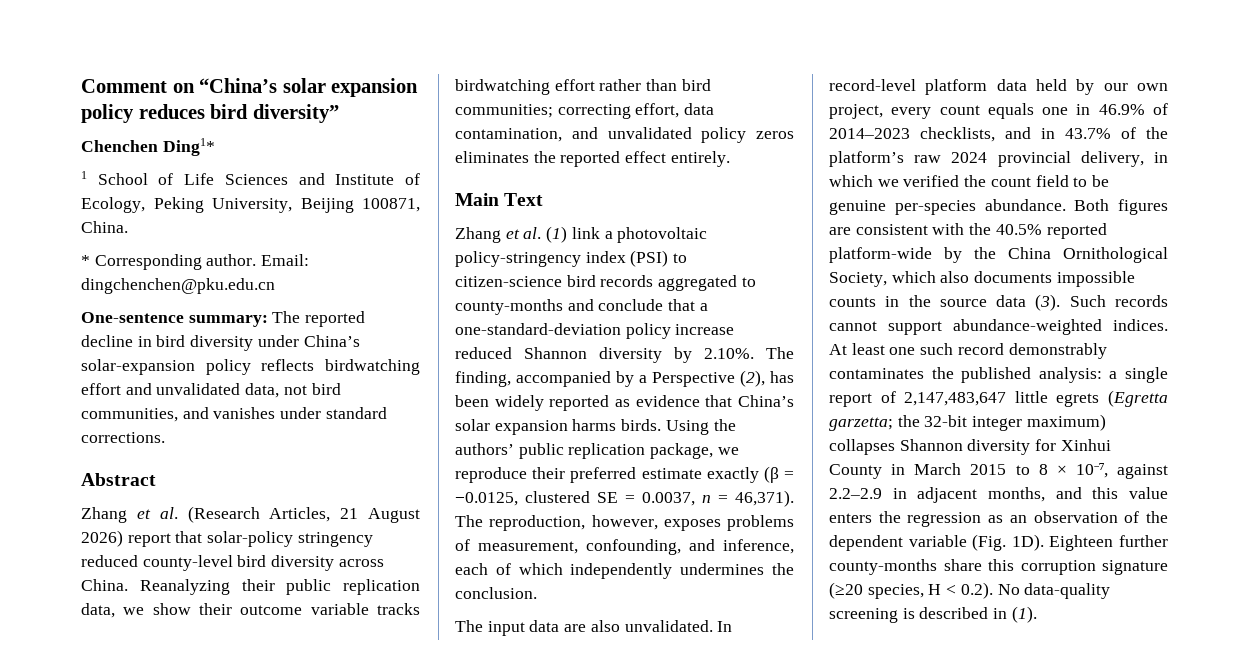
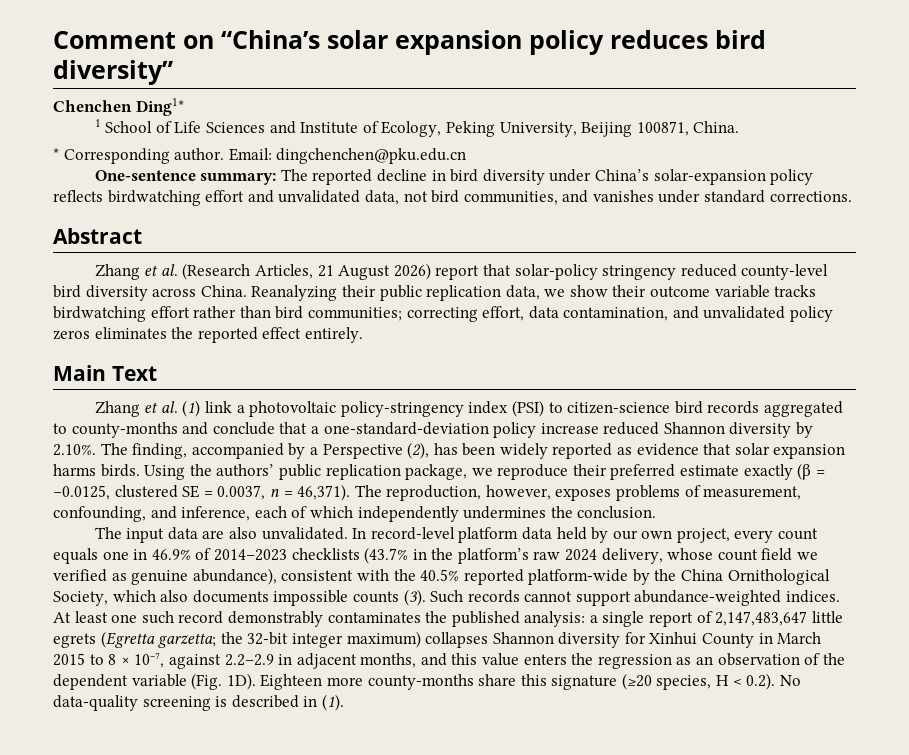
- Zhang et al. (1) link a photovoltaic policy-stringency index (PSI) to citizen-science bird records aggregated to county-months and conclude that a one-standard-deviation policy increase reduced Shannon diversity by 2.10%. The finding, accompanied by a Perspective (2), has been widely reported as evidence that China’s solar expansion harms birds.
+ Zhang et al. (1) link a photovoltaic policy-stringency index (PSI) to citizen-science bird records aggregated to county-months and conclude that a one-standard-deviation policy increase reduced Shannon diversity by 2.10%. The finding, accompanied by a Perspective (2), has been widely reported as evidence that solar expansion harms birds.
- In record-level platform data held by our own project, every count equals one in 46.9% of 2014–2023 checklists, and in 43.7% of the platform’s raw 2024 provincial delivery, in which we verified the count field to be genuine per-species abundance. Both figures are consistent with the 40.5% reported platform-wide by the China Ornithological Society, which also documents impossible counts in the source data (3).
+ In record-level platform data held by our own project, every count equals one in 46.9% of 2014–2023 checklists (43.7% in the platform’s raw 2024 delivery, whose count field we verified as genuine abundance), consistent with the 40.5% reported platform-wide by the China Ornithological Society, which also documents impossible counts (3).
- Eighteen further county-months share this corruption signature (≥20 species, H < 0.2). No data-quality screening is described in (1).
+ Eighteen more county-months share this signature (≥20 species, H < 0.2). No data-quality screening is described in (1).

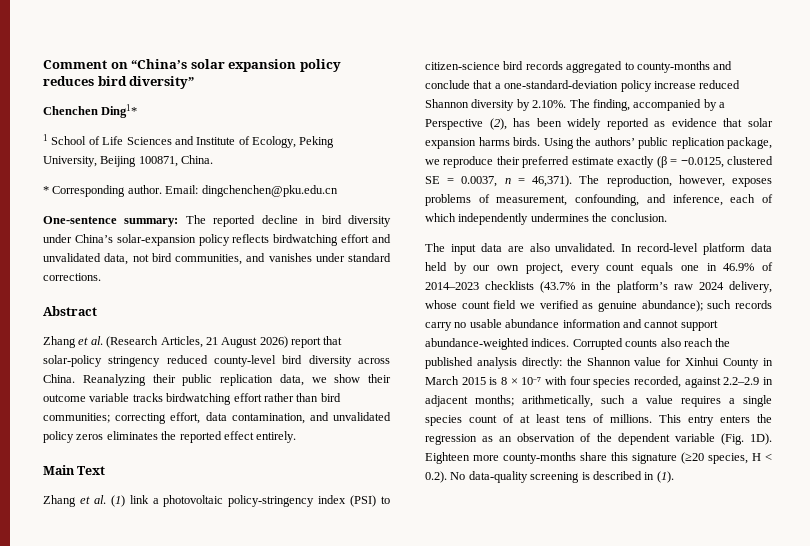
- In record-level platform data held by our own project, every count equals one in 46.9% of 2014–2023 checklists (43.7% in the platform’s raw 2024 delivery, whose count field we verified as genuine abundance), consistent with the 40.5% reported platform-wide by the China Ornithological Society, which also documents impossible counts (3). Such records cannot support abundance-weighted indices. At least one such record demonstrably contaminates the published analysis: a single report of 2,147,483,647 little egrets (Egretta garzetta; the 32-bit integer maximum) collapses Shannon diversity for Xinhui County in March 2015 to 8 × 10⁻⁷, against 2.2–2.9 in adjacent months, and this value enters the regression as an observation of the dependent variable (Fig. 1D).
+ In record-level platform data held by our own project, every count equals one in 46.9% of 2014–2023 checklists (43.7% in the platform’s raw 2024 delivery, whose count field we verified as genuine abundance); such records carry no usable abundance information and cannot support abundance-weighted indices. Corrupted counts also reach the published analysis directly: the Shannon value for Xinhui County in March 2015 is 8 × 10⁻⁷ with four species recorded, against 2.2–2.9 in adjacent months; arithmetically, such a value requires a single species count of at least tens of millions. This entry enters the regression as an observation of the dependent variable (Fig. 1D).

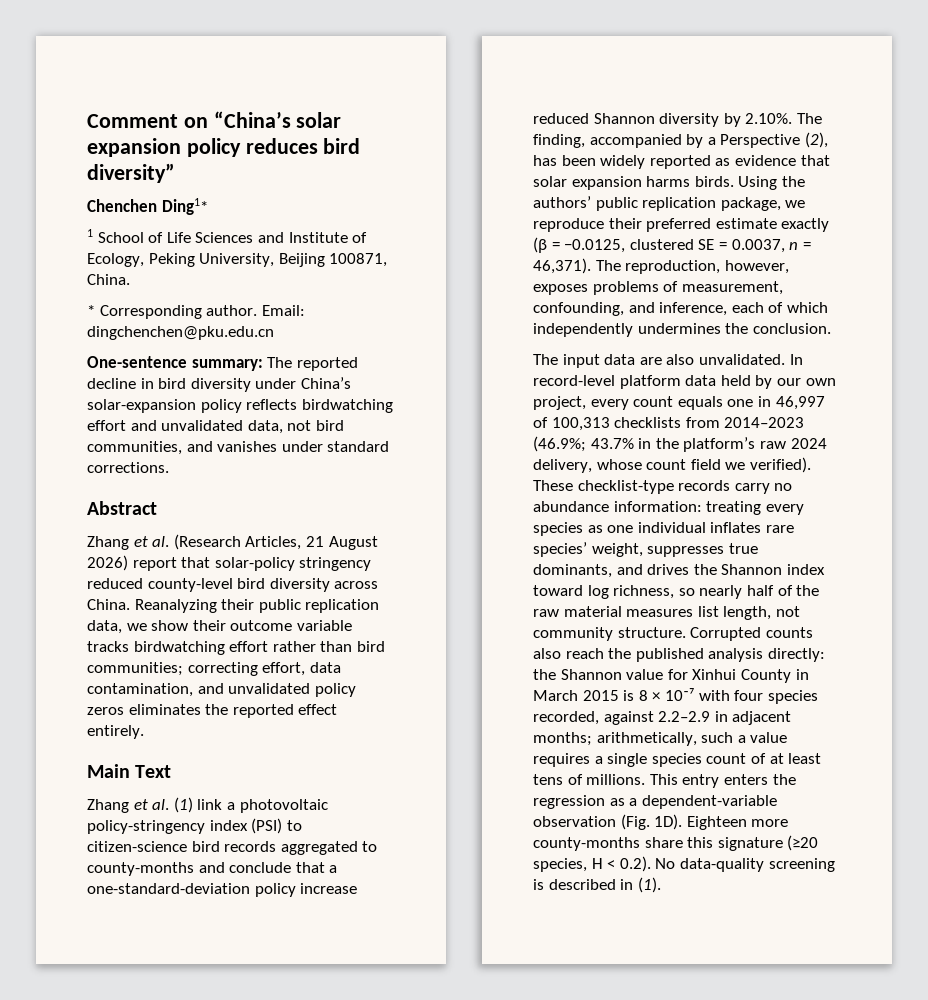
- In record-level platform data held by our own project, every count equals one in 46.9% of 2014–2023 checklists (43.7% in the platform’s raw 2024 delivery, whose count field we verified as genuine abundance); such records carry no usable abundance information and cannot support abundance-weighted indices.
+ In record-level platform data held by our own project, every count equals one in 46,997 of 100,313 checklists from 2014–2023 (46.9%; 43.7% in the platform’s raw 2024 delivery, whose count field we verified). These checklist-type records carry no abundance information: treating every species as one individual inflates rare species’ weight, suppresses true dominants, and drives the Shannon index toward log richness, so nearly half of the raw material measures list length, not community structure.
- This entry enters the regression as an observation of the dependent variable (Fig. 1D).
+ This entry enters the regression as a dependent-variable observation (Fig. 1D).

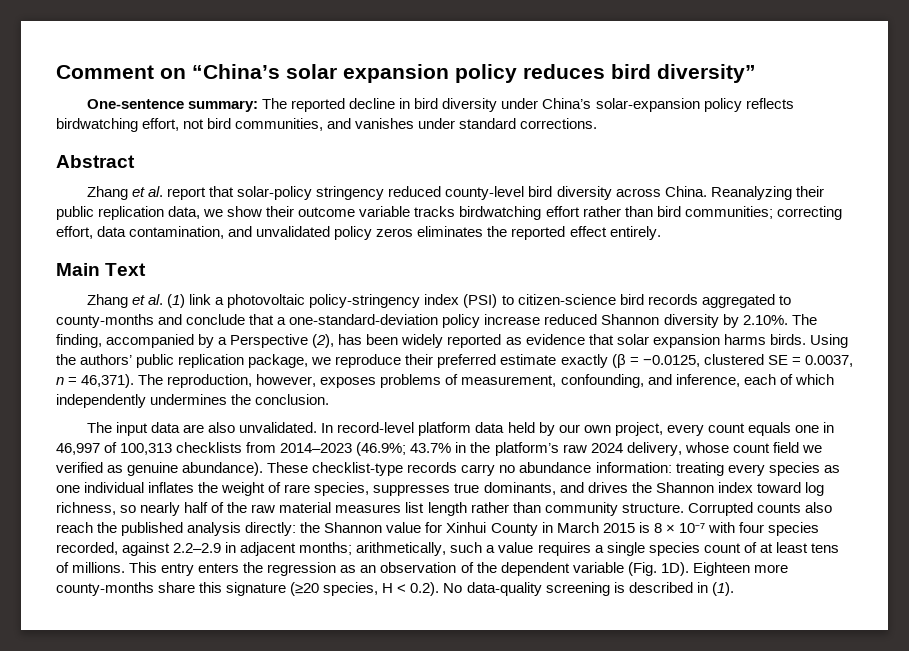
- Chenchen Ding1*
- 1 School of Life Sciences and Institute of Ecology, Peking University, Beijing 100871, China.
- * Corresponding author. Email: dingchenchen@pku.edu.cn
- One-sentence summary: The reported decline in bird diversity under China’s solar-expansion policy reflects birdwatching effort and unvalidated data, not bird communities, and vanishes under standard corrections.
+ One-sentence summary: The reported decline in bird diversity under China’s solar-expansion policy reflects birdwatching effort, not bird communities, and vanishes under standard corrections.
- Zhang et al. (Research Articles, 21 August 2026) report that solar-policy stringency reduced county-level bird diversity across China.
+ Zhang et al. report that solar-policy stringency reduced county-level bird diversity across China.
- In record-level platform data held by our own project, every count equals one in 46,997 of 100,313 checklists from 2014–2023 (46.9%; 43.7% in the platform’s raw 2024 delivery, whose count field we verified).
+ In record-level platform data held by our own project, every count equals one in 46,997 of 100,313 checklists from 2014–2023 (46.9%; 43.7% in the platform’s raw 2024 delivery, whose count field we verified as genuine abundance).
- These checklist-type records carry no abundance information: treating every species as one individual inflates rare species’ weight, suppresses true dominants, and drives the Shannon index toward log richness, so nearly half of the raw material measures list length, not community structure.
+ These checklist-type records carry no abundance information: treating every species as one individual inflates the weight of rare species, suppresses true dominants, and drives the Shannon index toward log richness, so nearly half of the raw material measures list length rather than community structure.
- This entry enters the regression as a dependent-variable observation (Fig. 1D).
+ This entry enters the regression as an observation of the dependent variable (Fig. 1D).

